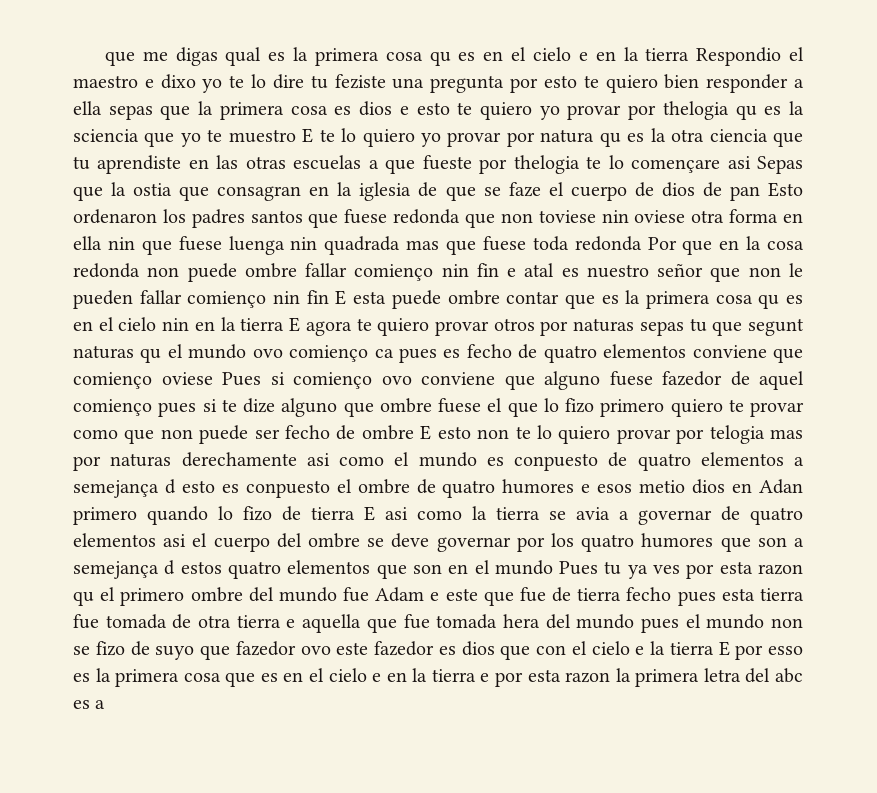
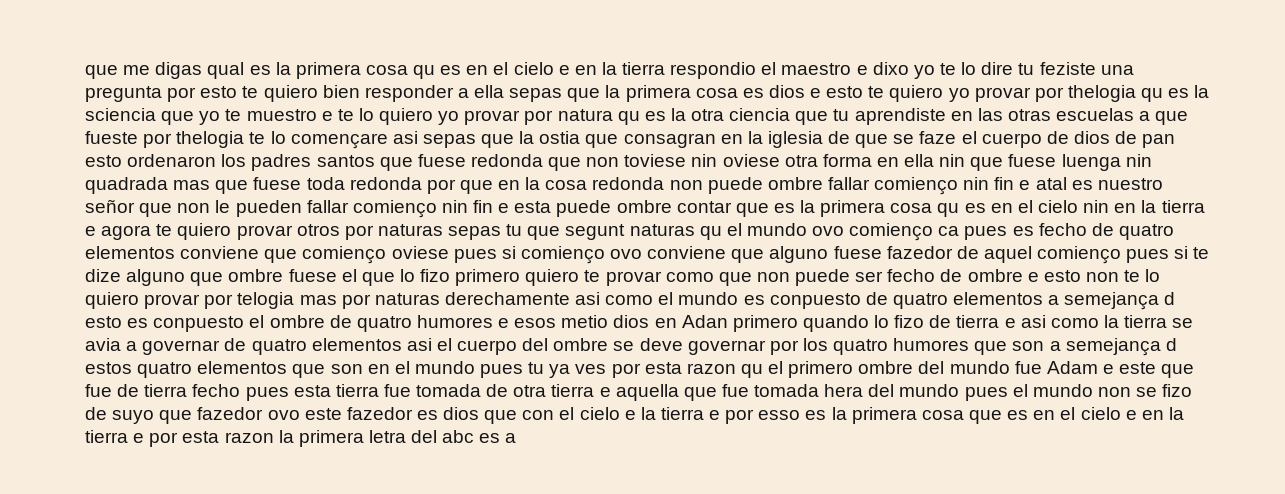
- que me digas qual es la primera cosa qu es en el cielo e en la tierra Respondio el maestro e dixo yo te lo dire tu feziste una pregunta por esto te quiero bien responder a ella sepas que la primera cosa es dios e esto te quiero yo provar por thelogia qu es la sciencia que yo te muestro E te lo quiero yo provar por natura qu es la otra ciencia que tu aprendiste en las otras escuelas a que fueste por thelogia te lo començare asi Sepas que la ostia que consagran en la iglesia de que se faze el cuerpo de dios de pan Esto ordenaron los padres santos que fuese redonda que non toviese nin oviese otra forma en ella nin que fuese luenga nin quadrada mas que fuese toda redonda Por que en la cosa redonda non puede ombre fallar comienço nin fin e atal es nuestro señor que non le pueden fallar comienço nin fin E esta puede ombre contar que es la primera cosa qu es en el cielo nin en la tierra E agora te quiero provar otros por naturas sepas tu que segunt naturas qu el mundo ovo comienço ca pues es fecho de quatro elementos conviene que comienço oviese Pues si comienço ovo conviene que alguno fuese fazedor de aquel comienço pues si te dize alguno que ombre fuese el que lo fizo primero quiero te provar como que non puede ser fecho de ombre E esto non te lo quiero provar por telogia mas por naturas derechamente asi como el mundo es conpuesto de quatro elementos a semejança d esto es conpuesto el ombre de quatro humores e esos metio dios en Adan primero quando lo fizo de tierra E asi como la tierra se avia a governar de quatro elementos asi el cuerpo del ombre se deve governar por los quatro humores que son a semejança d estos quatro elementos que son en el mundo Pues tu ya ves por esta razon qu el primero ombre del mundo fue Adam e este que fue de tierra fecho pues esta tierra fue tomada de otra tierra e aquella que fue tomada hera del mundo pues el mundo non se fizo de suyo que fazedor ovo este fazedor es dios que con el cielo e la tierra E por esso es la primera cosa que es en el cielo e en la tierra e por esta razon la primera letra del abc es a
+ que me digas qual es la primera cosa qu es en el cielo e en la tierra respondio el maestro e dixo yo te lo dire tu feziste una pregunta por esto te quiero bien responder a ella sepas que la primera cosa es dios e esto te quiero yo provar por thelogia qu es la sciencia que yo te muestro e te lo quiero yo provar por natura qu es la otra ciencia que tu aprendiste en las otras escuelas a que fueste por thelogia te lo començare asi sepas que la ostia que consagran en la iglesia de que se faze el cuerpo de dios de pan esto ordenaron los padres santos que fuese redonda que non toviese nin oviese otra forma en ella nin que fuese luenga nin quadrada mas que fuese toda redonda por que en la cosa redonda non puede ombre fallar comienço nin fin e atal es nuestro señor que non le pueden fallar comienço nin fin e esta puede ombre contar que es la primera cosa qu es en el cielo nin en la tierra e agora te quiero provar otros por naturas sepas tu que segunt naturas qu el mundo ovo comienço ca pues es fecho de quatro elementos conviene que comienço oviese pues si comienço ovo conviene que alguno fuese fazedor de aquel comienço pues si te dize alguno que ombre fuese el que lo fizo primero quiero te provar como que non puede ser fecho de ombre e esto non te lo quiero provar por telogia mas por naturas derechamente asi como el mundo es conpuesto de quatro elementos a semejança d esto es conpuesto el ombre de quatro humores e esos metio dios en Adan primero quando lo fizo de tierra e asi como la tierra se avia a governar de quatro elementos asi el cuerpo del ombre se deve governar por los quatro humores que son a semejança d estos quatro elementos que son en el mundo pues tu ya ves por esta razon qu el primero ombre del mundo fue Adam e este que fue de tierra fecho pues esta tierra fue tomada de otra tierra e aquella que fue tomada hera del mundo pues el mundo non se fizo de suyo que fazedor ovo este fazedor es dios que con el cielo e la tierra e por esso es la primera cosa que es en el cielo e en la tierra e por esta razon la primera letra del abc es a

